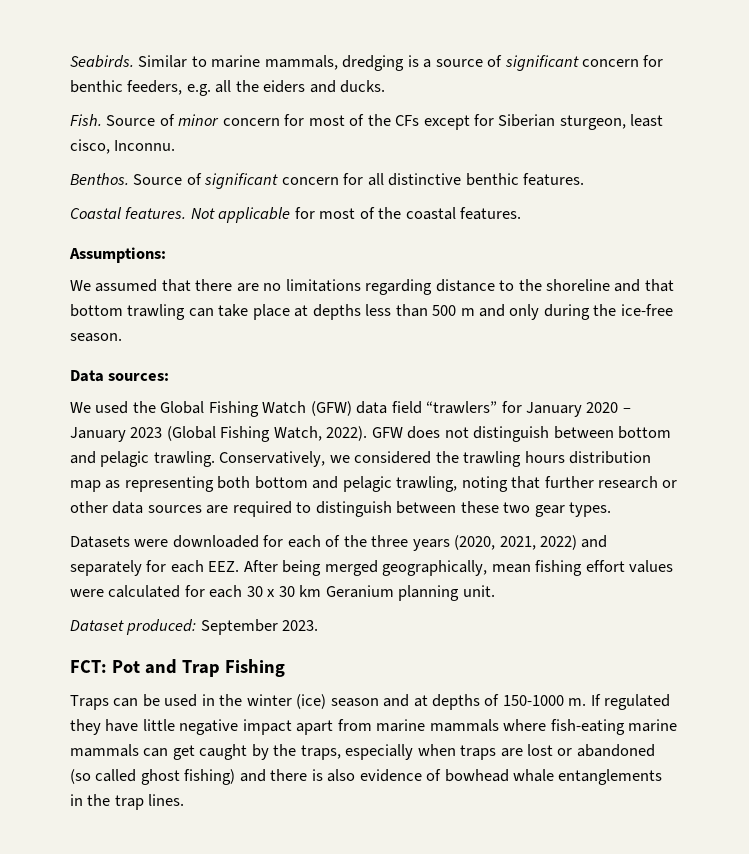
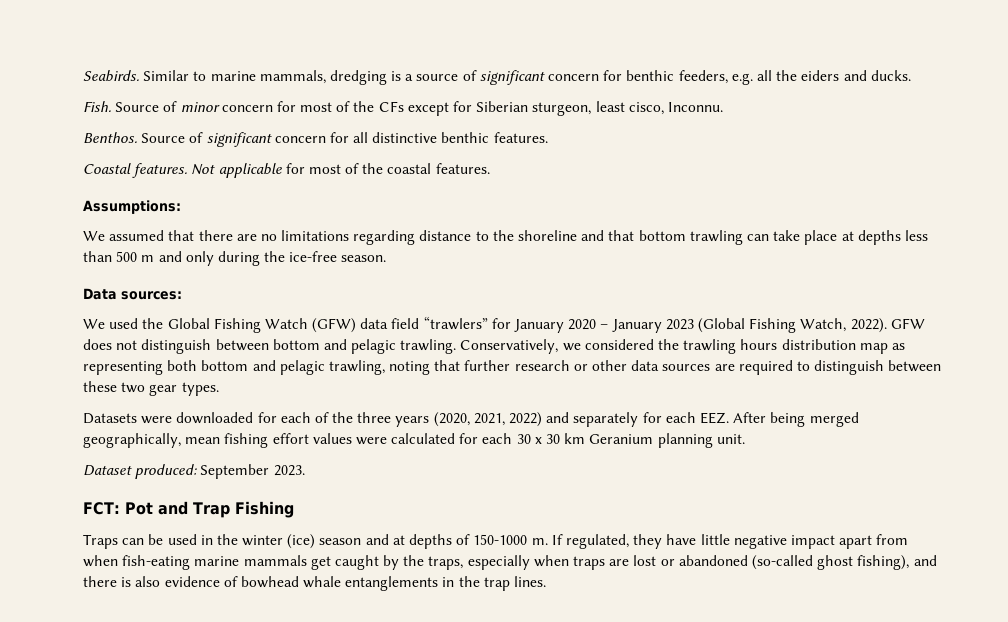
- If regulated they have little negative impact apart from marine mammals where fish-eating marine mammals can get caught by the traps, especially when traps are lost or abandoned (so called ghost fishing) and there is also evidence of bowhead whale entanglements in the trap lines.
+ If regulated, they have little negative impact apart from when fish-eating marine mammals get caught by the traps, especially when traps are lost or abandoned (so-called ghost fishing), and there is also evidence of bowhead whale entanglements in the trap lines.

